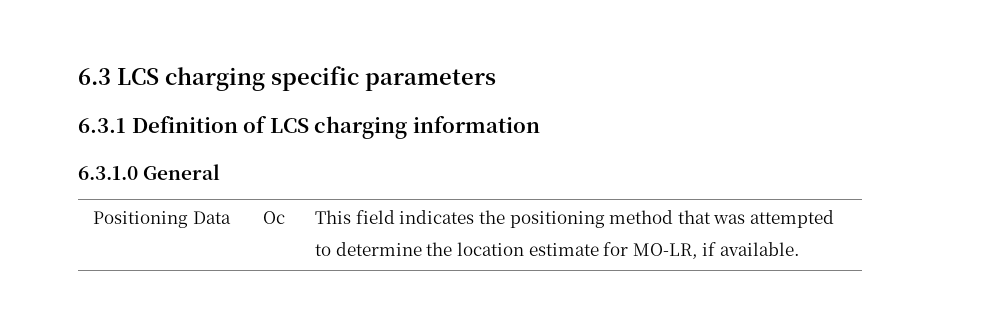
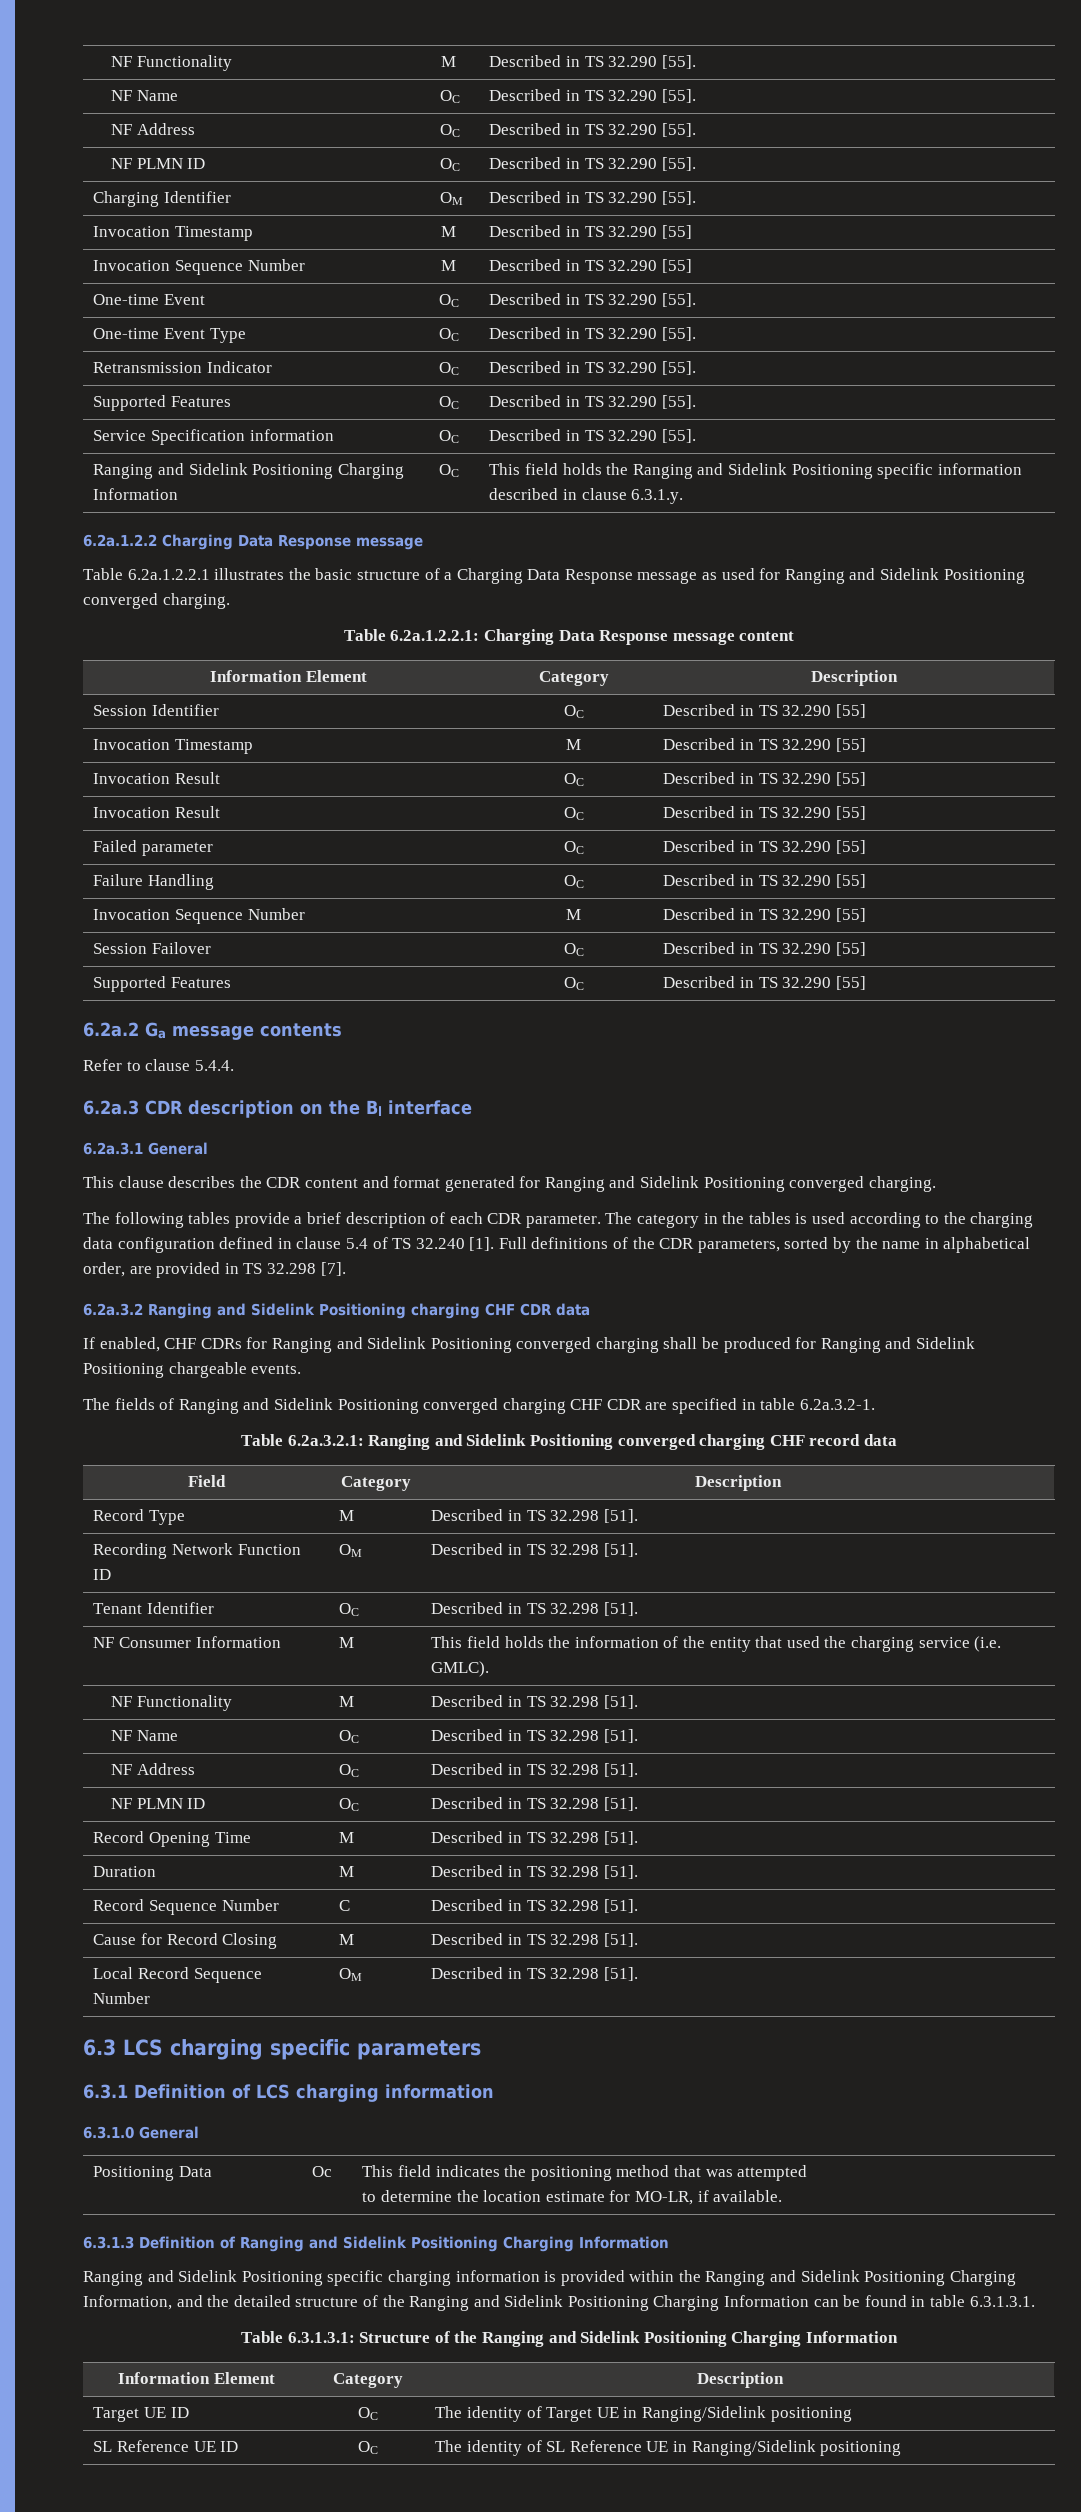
+ NF Functionality | M | Described in TS 32.290 [55].
+ NF Name | OC | Described in TS 32.290 [55].
+ NF Address | OC | Described in TS 32.290 [55].
+ NF PLMN ID | OC | Described in TS 32.290 [55].
+ Charging Identifier | OM | Described in TS 32.290 [55].
+ Invocation Timestamp | M | Described in TS 32.290 [55]
+ Invocation Sequence Number | M | Described in TS 32.290 [55]
+ One-time Event | OC | Described in TS 32.290 [55].
+ One-time Event Type | OC | Described in TS 32.290 [55].
+ Retransmission Indicator | OC | Described in TS 32.290 [55].
+ Supported Features | OC | Described in TS 32.290 [55].
+ Service Specification information | OC | Described in TS 32.290 [55].
+ Ranging and Sidelink Positioning Charging Information | OC | This field holds the Ranging and Sidelink Positioning specific information described in clause 6.3.1.y.
+ 6.2a.1.2.2 Charging Data Response message
+ Table 6.2a.1.2.2.1 illustrates the basic structure of a Charging Data Response message as used for Ranging and Sidelink Positioning converged charging.
+ Table 6.2a.1.2.2.1: Charging Data Response message content
+ Information Element | Category | Description
+ Session Identifier | OC | Described in TS 32.290 [55]
+ Invocation Timestamp | M | Described in TS 32.290 [55]
+ Invocation Result | OC | Described in TS 32.290 [55]
+ Invocation Result | OC | Described in TS 32.290 [55]
+ Failed parameter | OC | Described in TS 32.290 [55]
+ Failure Handling | OC | Described in TS 32.290 [55]
+ Invocation Sequence Number | M | Described in TS 32.290 [55]
+ Session Failover | OC | Described in TS 32.290 [55]
+ Supported Features | OC | Described in TS 32.290 [55]
+ 6.2a.2 Ga message contents
+ Refer to clause 5.4.4.
+ 6.2a.3 CDR description on the Bl interface
+ 6.2a.3.1 General
+ This clause describes the CDR content and format generated for Ranging and Sidelink Positioning converged charging.
+ The following tables provide a brief description of each CDR parameter. The category in the tables is used according to the charging data configuration defined in clause 5.4 of TS 32.240 [1]. Full definitions of the CDR parameters, sorted by the name in alphabetical order, are provided in TS 32.298 [7].
+ 6.2a.3.2 Ranging and Sidelink Positioning charging CHF CDR data
+ If enabled, CHF CDRs for Ranging and Sidelink Positioning converged charging shall be produced for Ranging and Sidelink Positioning chargeable events.
+ The fields of Ranging and Sidelink Positioning converged charging CHF CDR are specified in table 6.2a.3.2-1.
+ Table 6.2a.3.2.1: Ranging and Sidelink Positioning converged charging CHF record data
+ Field | Category | Description
+ Record Type | M | Described in TS 32.298 [51].
+ Recording Network Function ID | OM | Described in TS 32.298 [51].
+ Tenant Identifier | OC | Described in TS 32.298 [51].
+ NF Consumer Information | M | This field holds the information of the entity that used the charging service (i.e. GMLC).
+ NF Functionality | M | Described in TS 32.298 [51].
+ NF Name | OC | Described in TS 32.298 [51].
+ NF Address | OC | Described in TS 32.298 [51].
+ NF PLMN ID | OC | Described in TS 32.298 [51].
+ Record Opening Time | M | Described in TS 32.298 [51].
+ Duration | M | Described in TS 32.298 [51].
+ Record Sequence Number | C | Described in TS 32.298 [51].
+ Cause for Record Closing | M | Described in TS 32.298 [51].
+ Local Record Sequence Number | OM | Described in TS 32.298 [51].
+ 6.3.1.3 Definition of Ranging and Sidelink Positioning Charging Information
+ Ranging and Sidelink Positioning specific charging information is provided within the Ranging and Sidelink Positioning Charging Information, and the detailed structure of the Ranging and Sidelink Positioning Charging Information can be found in table 6.3.1.3.1.
+ Table 6.3.1.3.1: Structure of the Ranging and Sidelink Positioning Charging Information
+ Information Element | Category | Description
+ Target UE ID | OC | The identity of Target UE in Ranging/Sidelink positioning
+ SL Reference UE ID | OC | The identity of SL Reference UE in Ranging/Sidelink positioning

